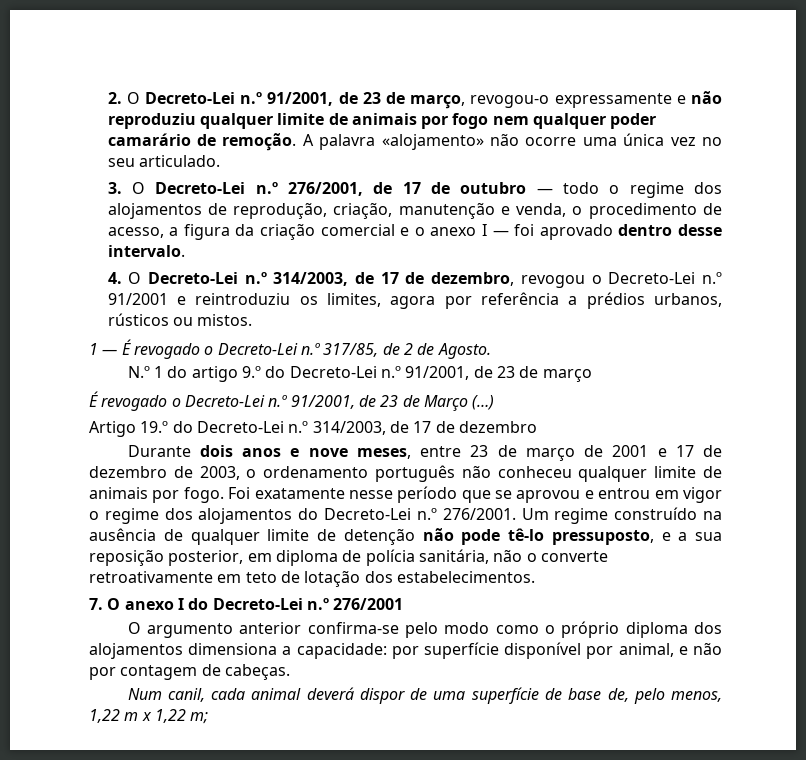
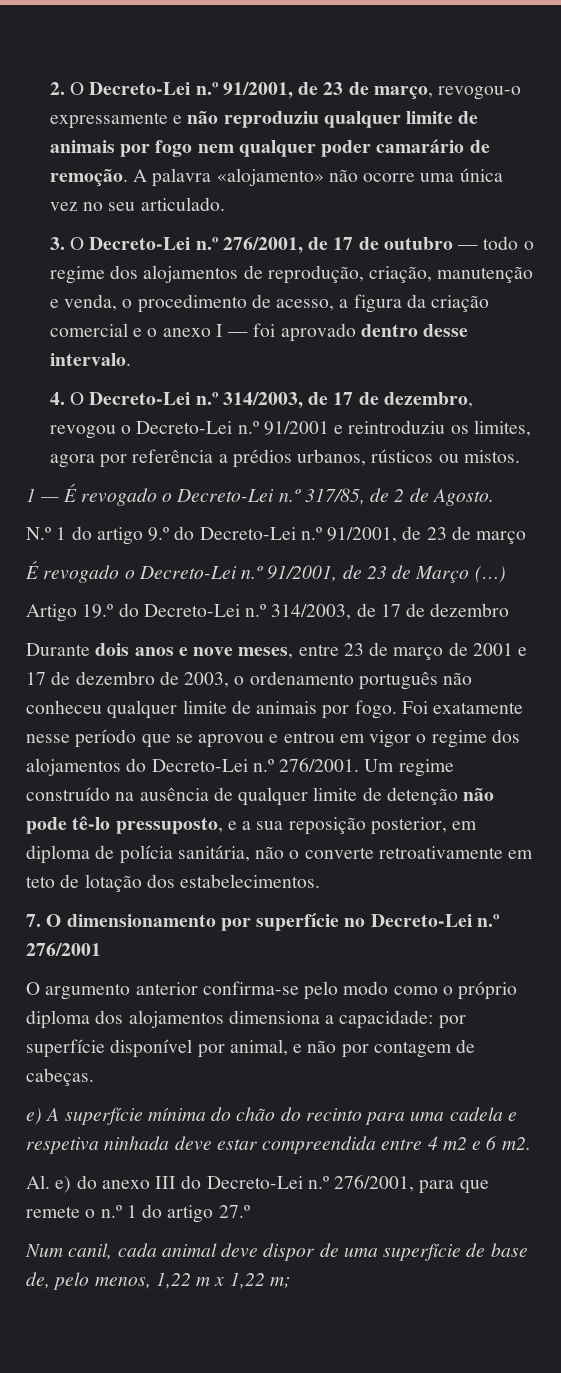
- 7. O anexo I do Decreto-Lei n.º 276/2001
+ 7. O dimensionamento por superfície no Decreto-Lei n.º 276/2001
+ e) A superfície mínima do chão do recinto para uma cadela e respetiva ninhada deve estar compreendida entre 4 m2 e 6 m2.
+ Al. e) do anexo III do Decreto-Lei n.º 276/2001, para que remete o n.º 1 do artigo 27.º
- Num canil, cada animal deverá dispor de uma superfície de base de, pelo menos, 1,22 m x 1,22 m;
+ Num canil, cada animal deve dispor de uma superfície de base de, pelo menos, 1,22 m x 1,22 m;

